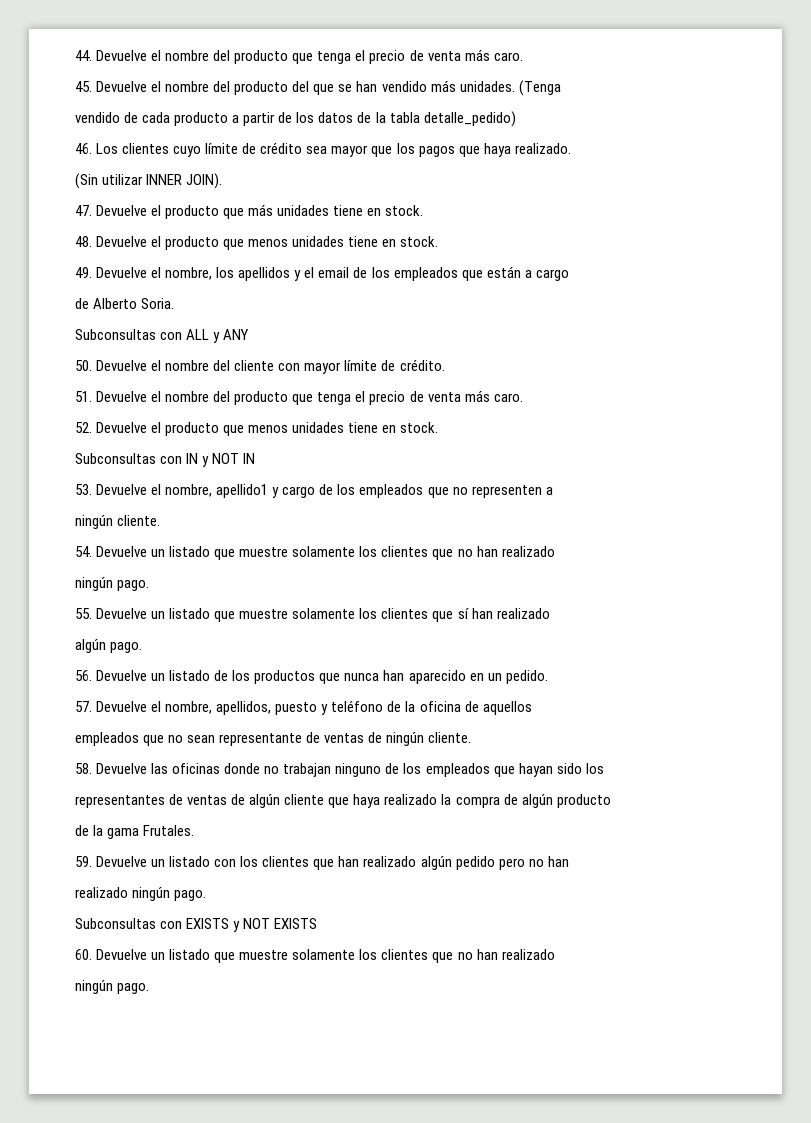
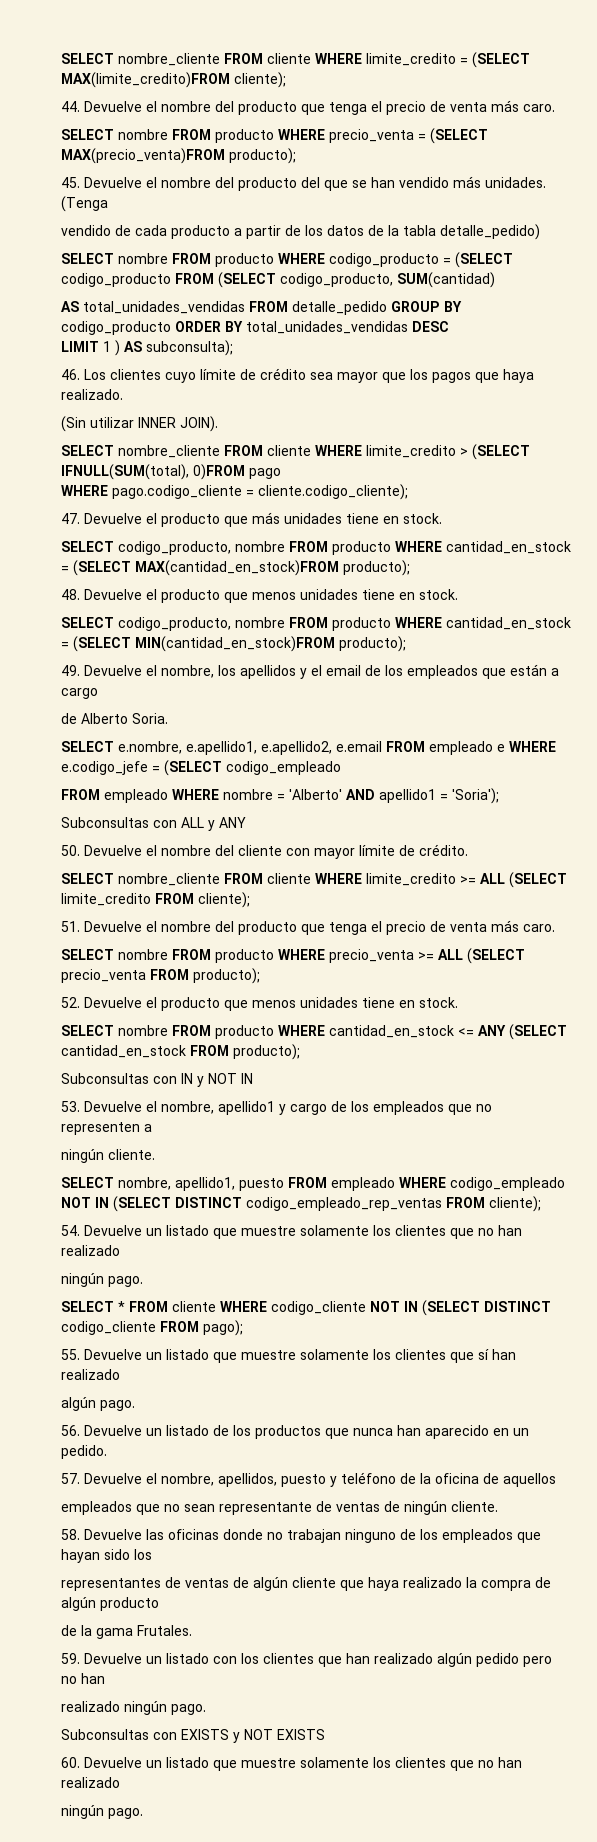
+ SELECT nombre_cliente FROM cliente WHERE limite_credito = (SELECT MAX(limite_credito)FROM cliente);
+ SELECT nombre FROM producto WHERE precio_venta = (SELECT MAX(precio_venta)FROM producto);
+ SELECT nombre FROM producto WHERE codigo_producto = (SELECT codigo_producto FROM (SELECT codigo_producto, SUM(cantidad)
+ AS total_unidades_vendidas FROM detalle_pedido GROUP BY codigo_producto ORDER BY total_unidades_vendidas DESC
+ LIMIT 1 ) AS subconsulta);
+ SELECT nombre_cliente FROM cliente WHERE limite_credito > (SELECT IFNULL(SUM(total), 0)FROM pago
+ WHERE pago.codigo_cliente = cliente.codigo_cliente);
+ SELECT codigo_producto, nombre FROM producto WHERE cantidad_en_stock = (SELECT MAX(cantidad_en_stock)FROM producto);
+ SELECT codigo_producto, nombre FROM producto WHERE cantidad_en_stock = (SELECT MIN(cantidad_en_stock)FROM producto);
+ SELECT e.nombre, e.apellido1, e.apellido2, e.email FROM empleado e WHERE e.codigo_jefe = (SELECT codigo_empleado
+ FROM empleado WHERE nombre = 'Alberto' AND apellido1 = 'Soria');
+ SELECT nombre_cliente FROM cliente WHERE limite_credito >= ALL (SELECT limite_credito FROM cliente);
+ SELECT nombre FROM producto WHERE precio_venta >= ALL (SELECT precio_venta FROM producto);
+ SELECT nombre FROM producto WHERE cantidad_en_stock <= ANY (SELECT cantidad_en_stock FROM producto);
+ SELECT nombre, apellido1, puesto FROM empleado WHERE codigo_empleado NOT IN (SELECT DISTINCT codigo_empleado_rep_ventas FROM cliente);
+ SELECT * FROM cliente WHERE codigo_cliente NOT IN (SELECT DISTINCT codigo_cliente FROM pago);

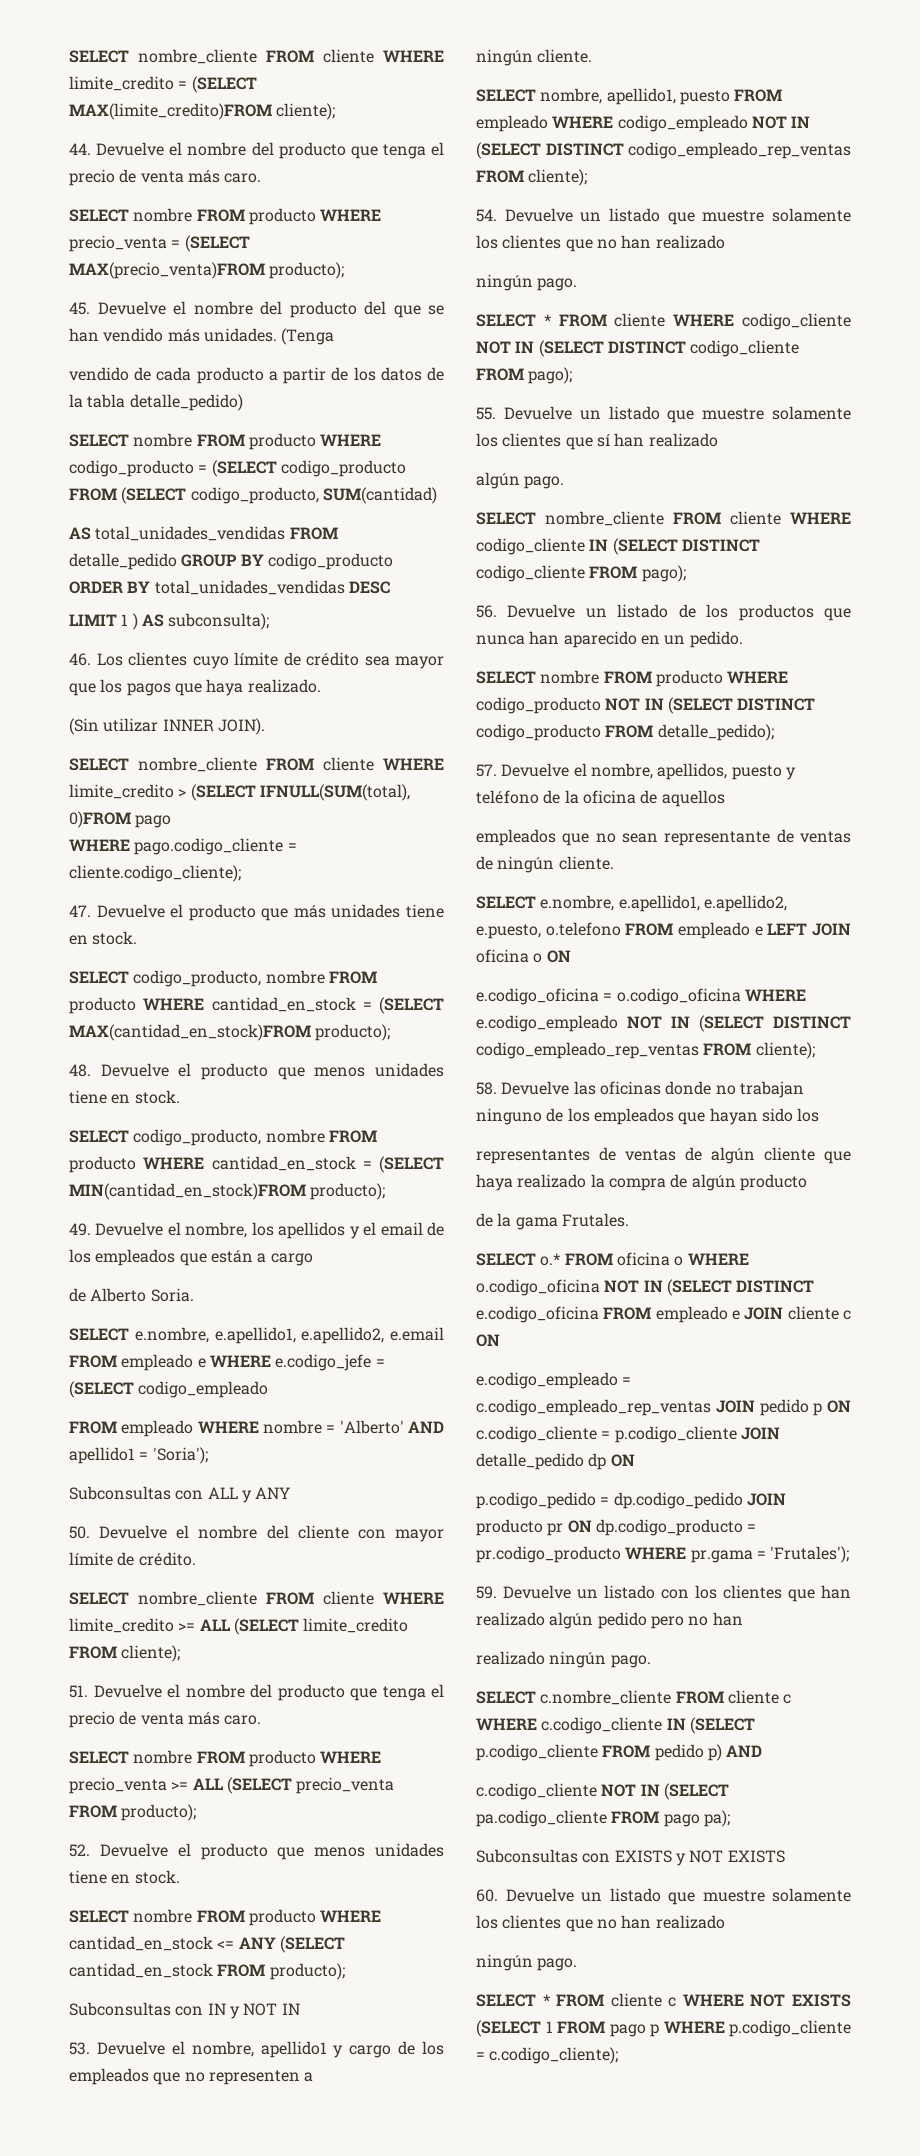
+ SELECT nombre_cliente FROM cliente WHERE codigo_cliente IN (SELECT DISTINCT codigo_cliente FROM pago);
+ SELECT nombre FROM producto WHERE codigo_producto NOT IN (SELECT DISTINCT codigo_producto FROM detalle_pedido);
+ SELECT e.nombre, e.apellido1, e.apellido2, e.puesto, o.telefono FROM empleado e LEFT JOIN oficina o ON
+ e.codigo_oficina = o.codigo_oficina WHERE e.codigo_empleado NOT IN (SELECT DISTINCT codigo_empleado_rep_ventas FROM cliente);
+ SELECT o.* FROM oficina o WHERE o.codigo_oficina NOT IN (SELECT DISTINCT e.codigo_oficina FROM empleado e JOIN cliente c ON
+ e.codigo_empleado = c.codigo_empleado_rep_ventas JOIN pedido p ON c.codigo_cliente = p.codigo_cliente JOIN detalle_pedido dp ON
+ p.codigo_pedido = dp.codigo_pedido JOIN producto pr ON dp.codigo_producto = pr.codigo_producto WHERE pr.gama = 'Frutales');
+ SELECT c.nombre_cliente FROM cliente c WHERE c.codigo_cliente IN (SELECT p.codigo_cliente FROM pedido p) AND
+ c.codigo_cliente NOT IN (SELECT pa.codigo_cliente FROM pago pa);
+ SELECT * FROM cliente c WHERE NOT EXISTS (SELECT 1 FROM pago p WHERE p.codigo_cliente = c.codigo_cliente);

